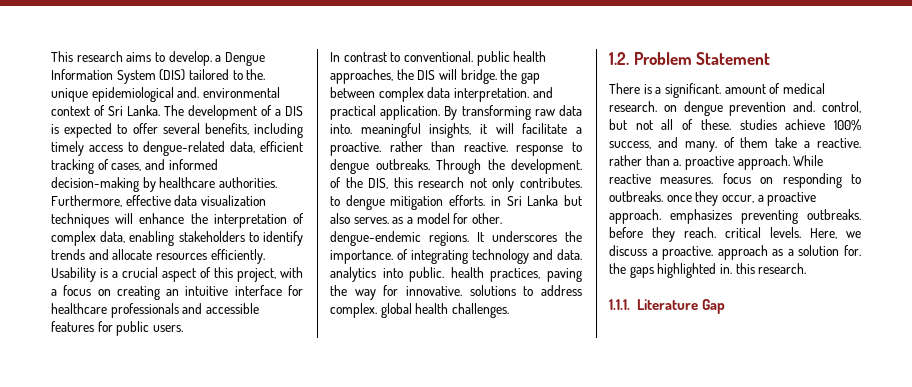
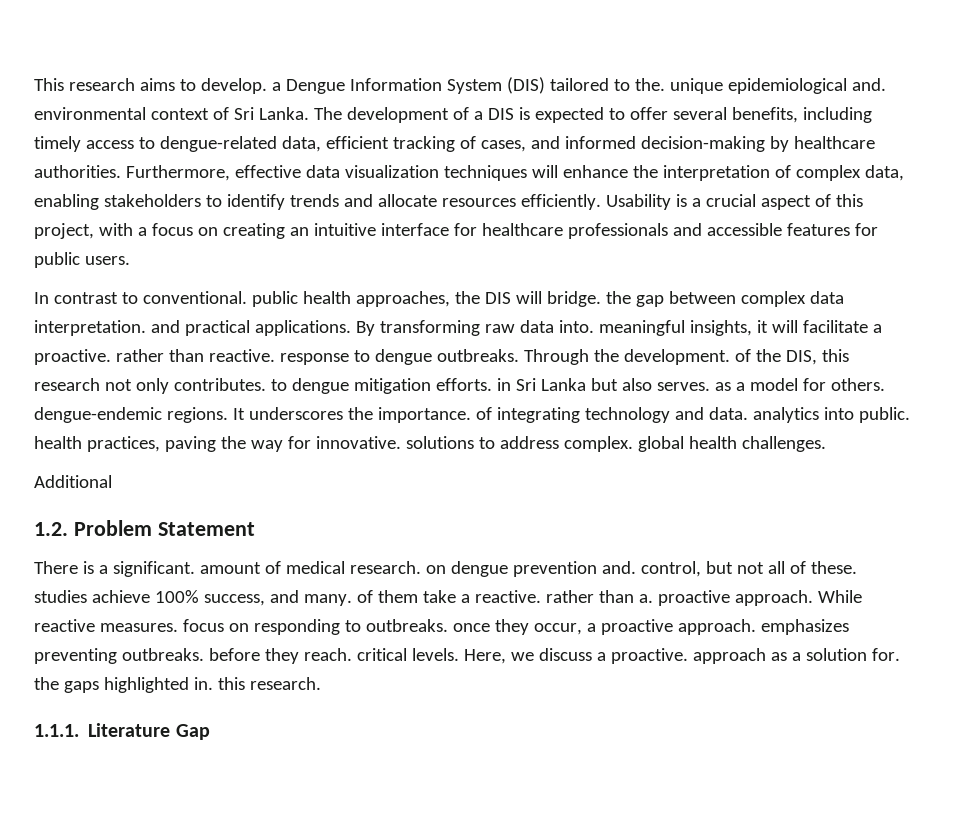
- In contrast to conventional. public health approaches, the DIS will bridge. the gap between complex data interpretation. and practical application.
+ In contrast to conventional. public health approaches, the DIS will bridge. the gap between complex data interpretation. and practical applications.
- Through the development. of the DIS, this research not only contributes. to dengue mitigation efforts. in Sri Lanka but also serves. as a model for other. dengue-endemic regions.
+ Through the development. of the DIS, this research not only contributes. to dengue mitigation efforts. in Sri Lanka but also serves. as a model for others. dengue-endemic regions.
+ Additional

